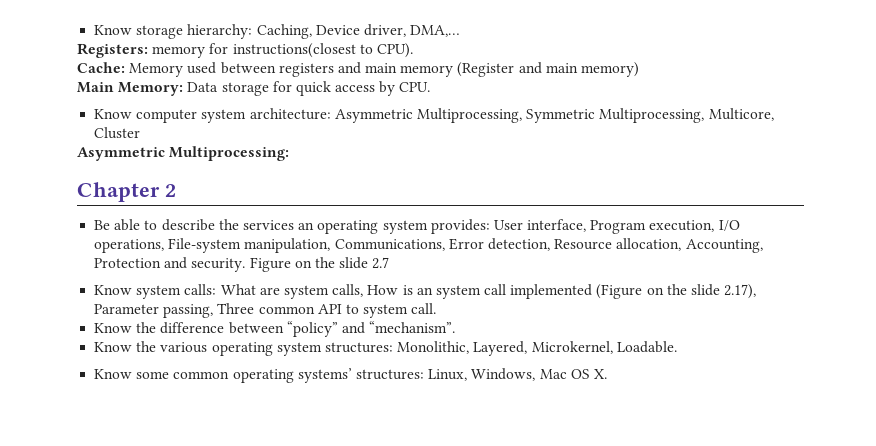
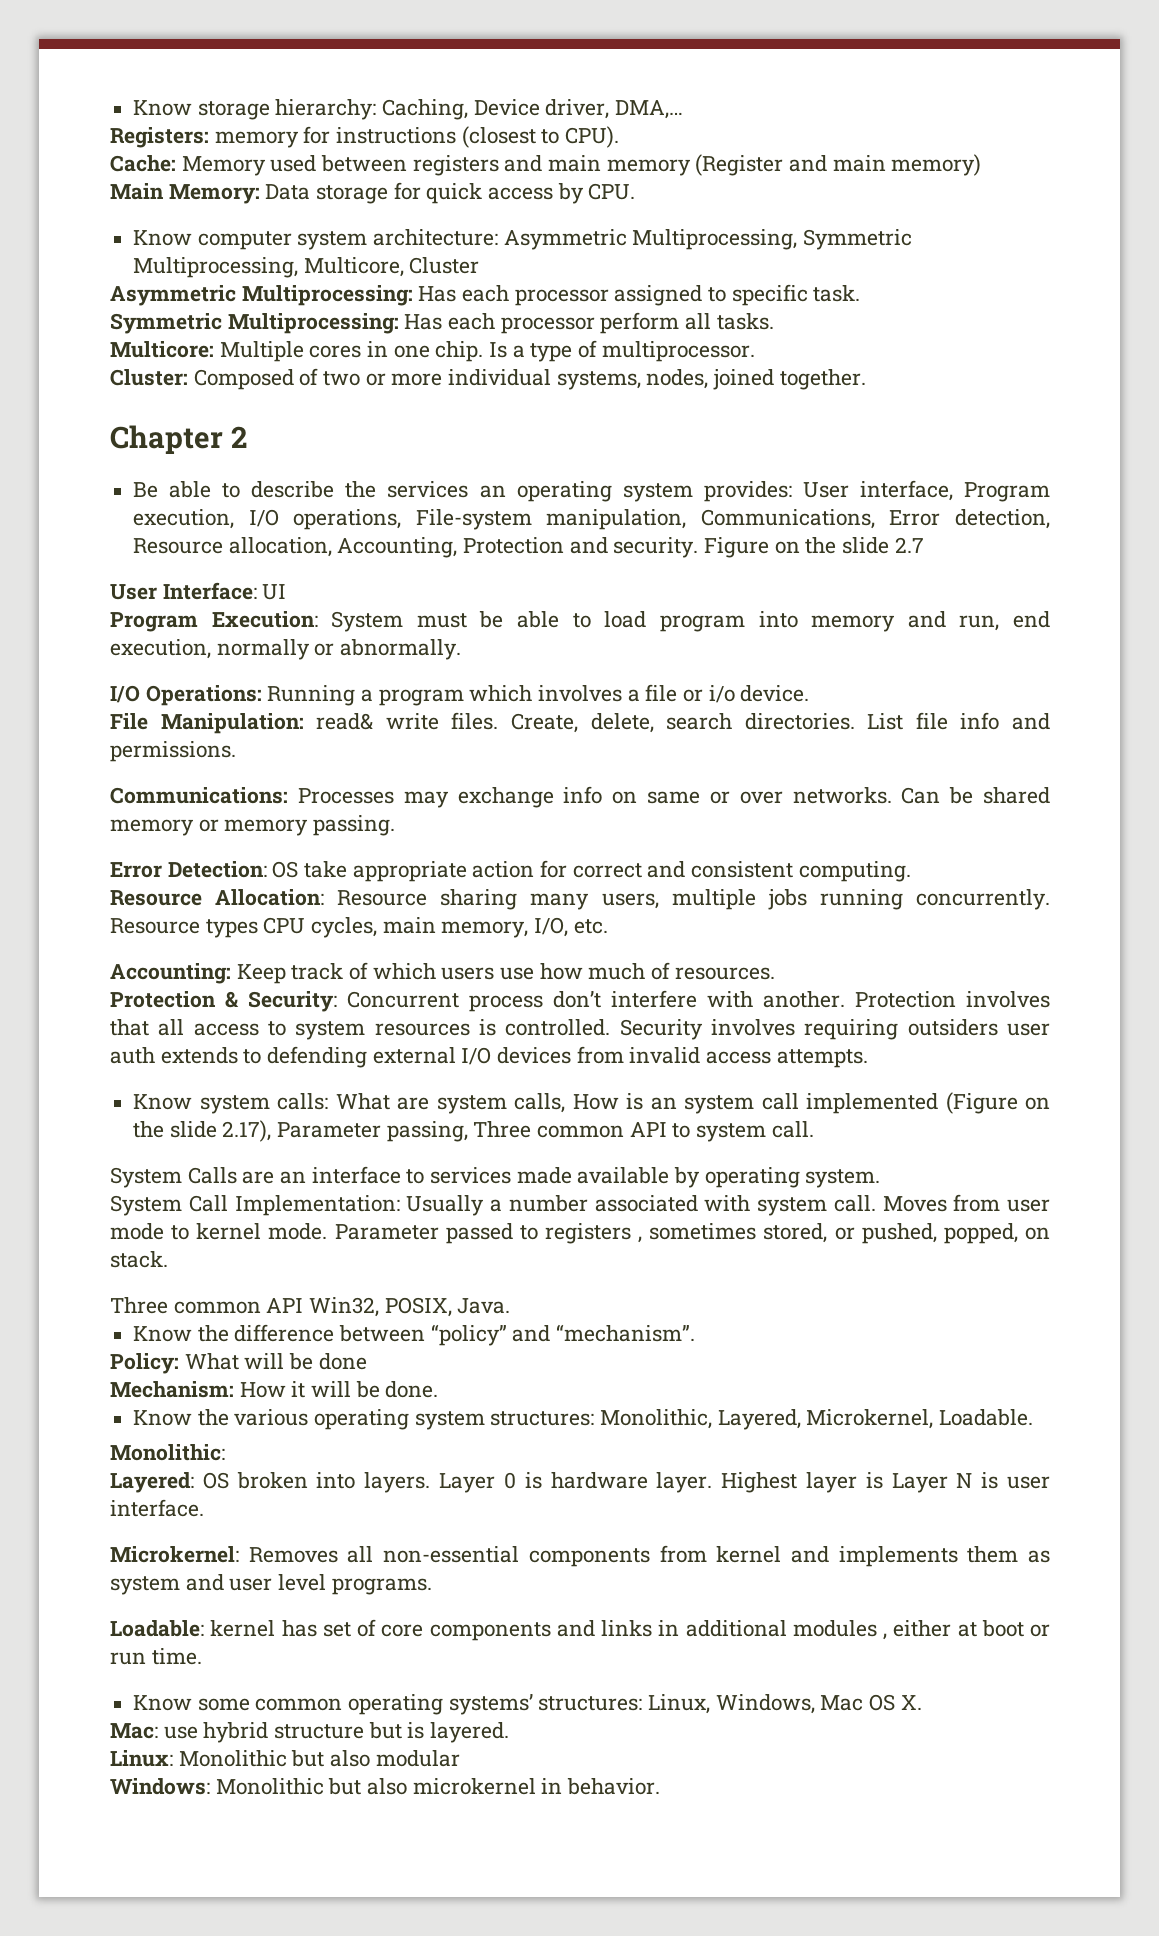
- Registers: memory for instructions(closest to CPU).
+ Registers: memory for instructions (closest to CPU).
- Asymmetric Multiprocessing:
+ Asymmetric Multiprocessing: Has each processor assigned to specific task.
+ Symmetric Multiprocessing: Has each processor perform all tasks.
+ Multicore: Multiple cores in one chip. Is a type of multiprocessor.
+ Cluster: Composed of two or more individual systems, nodes, joined together.
+ User Interface: UI
+ Program Execution: System must be able to load program into memory and run, end execution, normally or abnormally.
+ I/O Operations: Running a program which involves a file or i/o device.
+ File Manipulation: read& write files. Create, delete, search directories. List file info and permissions.
+ Communications: Processes may exchange info on same or over networks. Can be shared memory or memory passing.
+ Error Detection: OS take appropriate action for correct and consistent computing.
+ Resource Allocation: Resource sharing many users, multiple jobs running concurrently. Resource types CPU cycles, main memory, I/O, etc.
+ Accounting: Keep track of which users use how much of resources.
+ Protection & Security: Concurrent process don’t interfere with another. Protection involves that all access to system resources is controlled. Security involves requiring outsiders user auth extends to defending external I/O devices from invalid access attempts.
+ System Calls are an interface to services made available by operating system.
+ System Call Implementation: Usually a number associated with system call. Moves from user mode to kernel mode. Parameter passed to registers , sometimes stored, or pushed, popped, on stack.
+ Three common API Win32, POSIX, Java.
+ Policy: What will be done
+ Mechanism: How it will be done.
+ Monolithic:
+ Layered: OS broken into layers. Layer 0 is hardware layer. Highest layer is Layer N is user interface.
+ Microkernel: Removes all non-essential components from kernel and implements them as system and user level programs.
+ Loadable: kernel has set of core components and links in additional modules , either at boot or run time.
+ Mac: use hybrid structure but is layered.
+ Linux: Monolithic but also modular
+ Windows: Monolithic but also microkernel in behavior.

